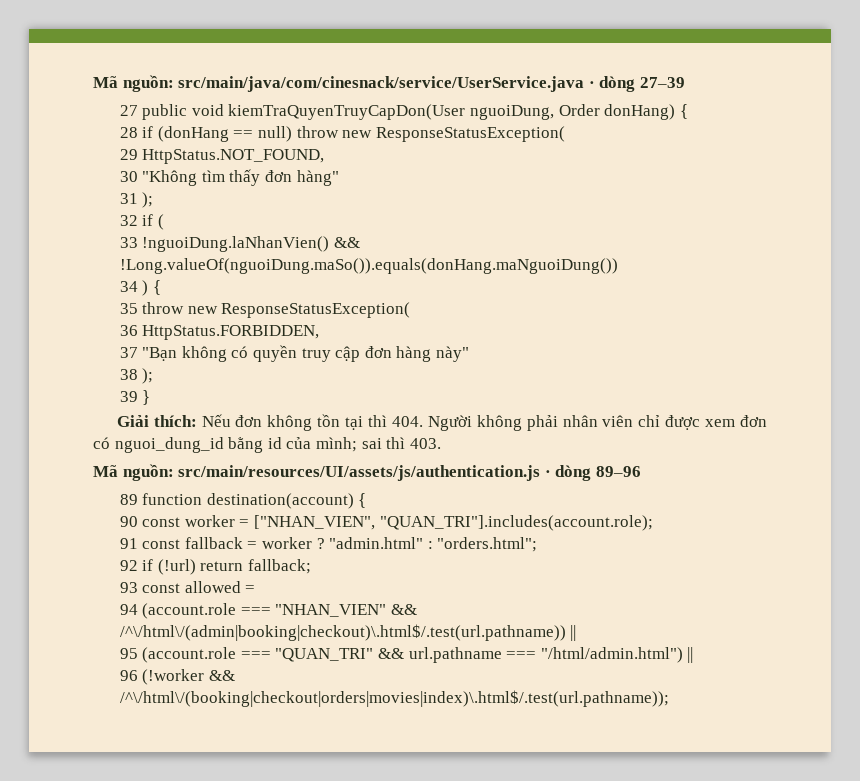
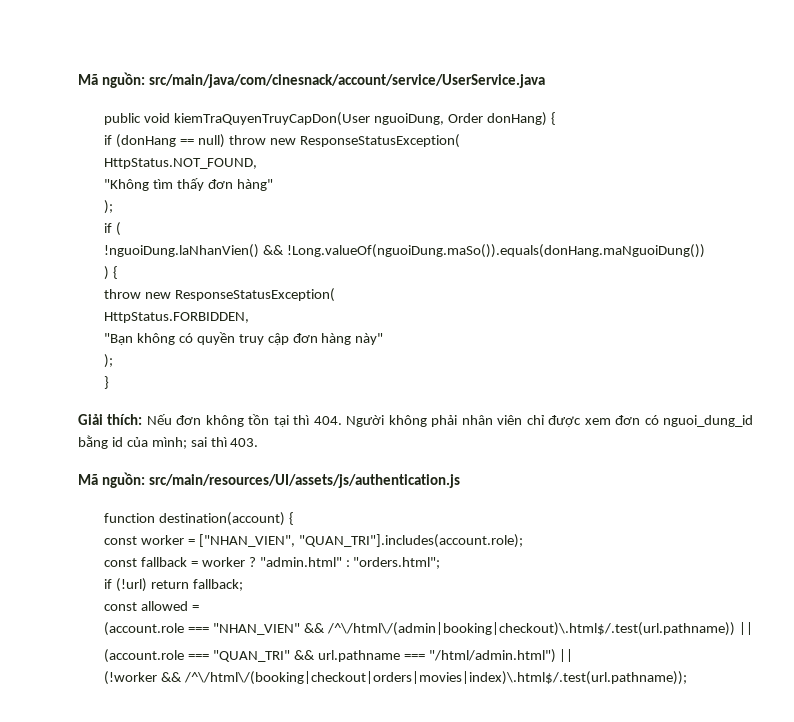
- Mã nguồn: src/main/java/com/cinesnack/service/UserService.java · dòng 27–39
- 27 public void kiemTraQuyenTruyCapDon(User nguoiDung, Order donHang) {
+ Mã nguồn: src/main/java/com/cinesnack/account/service/UserService.java
+ public void kiemTraQuyenTruyCapDon(User nguoiDung, Order donHang) {
- 28 if (donHang == null) throw new ResponseStatusException(
+ if (donHang == null) throw new ResponseStatusException(
- 29 HttpStatus.NOT_FOUND,
+ HttpStatus.NOT_FOUND,
- 30 "Không tìm thấy đơn hàng"
- 31 );
- 32 if (
+ "Không tìm thấy đơn hàng"
+ );
+ if (
- 33 !nguoiDung.laNhanVien() && !Long.valueOf(nguoiDung.maSo()).equals(donHang.maNguoiDung())
+ !nguoiDung.laNhanVien() && !Long.valueOf(nguoiDung.maSo()).equals(donHang.maNguoiDung())
- 34 ) {
- 35 throw new ResponseStatusException(
- 36 HttpStatus.FORBIDDEN,
+ ) {
+ throw new ResponseStatusException(
+ HttpStatus.FORBIDDEN,
- 37 "Bạn không có quyền truy cập đơn hàng này"
- 38 );
- 39 }
+ "Bạn không có quyền truy cập đơn hàng này"
+ );
+ }
- Mã nguồn: src/main/resources/UI/assets/js/authentication.js · dòng 89–96
- 89 function destination(account) {
+ Mã nguồn: src/main/resources/UI/assets/js/authentication.js
+ function destination(account) {
- 90 const worker = ["NHAN_VIEN", "QUAN_TRI"].includes(account.role);
+ const worker = ["NHAN_VIEN", "QUAN_TRI"].includes(account.role);
- 91 const fallback = worker ?
+ const fallback = worker ?
- 92 if (!url) return fallback;
+ if (!url) return fallback;
- 93 const allowed =
+ const allowed =
- 94 (account.role === "NHAN_VIEN" && /^\/html\/(admin|booking|checkout)\.html$/.test(url.pathname)) ||
+ (account.role === "NHAN_VIEN" && /^\/html\/(admin|booking|checkout)\.html$/.test(url.pathname)) ||
- 95 (account.role === "QUAN_TRI" && url.pathname === "/html/admin.html") ||
+ (account.role === "QUAN_TRI" && url.pathname === "/html/admin.html") ||
- 96 (!worker && /^\/html\/(booking|checkout|orders|movies|index)\.html$/.test(url.pathname));
+ (!worker && /^\/html\/(booking|checkout|orders|movies|index)\.html$/.test(url.pathname));

